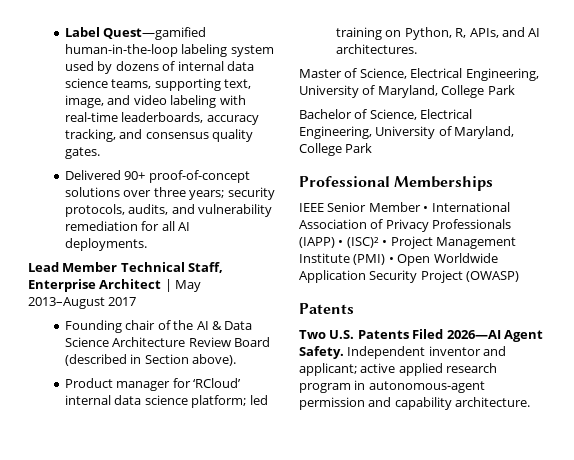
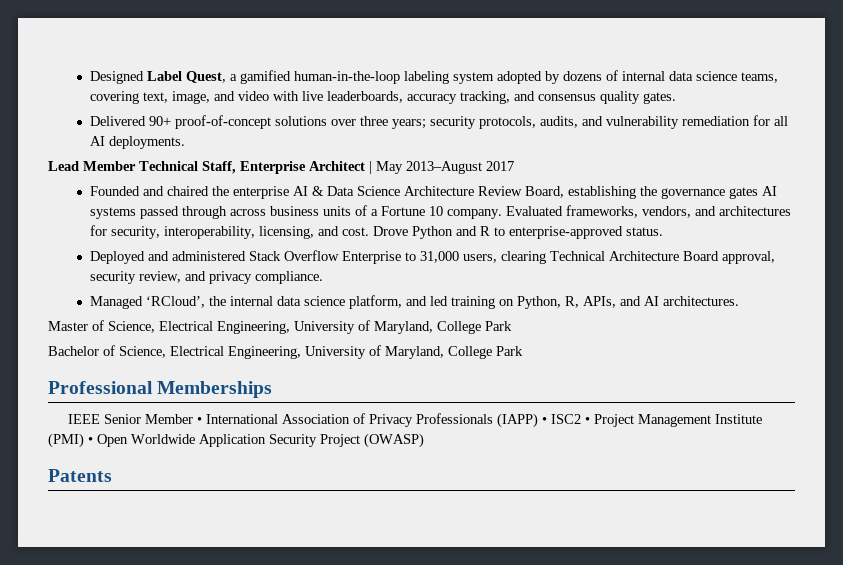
- Label Quest—gamified human-in-the-loop labeling system used by dozens of internal data science teams, supporting text, image, and video labeling with real-time leaderboards, accuracy tracking, and consensus quality gates.
+ Designed Label Quest, a gamified human-in-the-loop labeling system adopted by dozens of internal data science teams, covering text, image, and video with live leaderboards, accuracy tracking, and consensus quality gates.
- Founding chair of the AI & Data Science Architecture Review Board (described in Section above).
- Product manager for ‘RCloud’ internal data science platform; led training on Python, R, APIs, and AI architectures.
+ Founded and chaired the enterprise AI & Data Science Architecture Review Board, establishing the governance gates AI systems passed through across business units of a Fortune 10 company. Evaluated frameworks, vendors, and architectures for security, interoperability, licensing, and cost. Drove Python and R to enterprise-approved status.
+ Deployed and administered Stack Overflow Enterprise to 31,000 users, clearing Technical Architecture Board approval, security review, and privacy compliance.
+ Managed ‘RCloud’, the internal data science platform, and led training on Python, R, APIs, and AI architectures.
- IEEE Senior Member • International Association of Privacy Professionals (IAPP) • (ISC)² • Project Management Institute (PMI) • Open Worldwide Application Security Project (OWASP)
+ IEEE Senior Member • International Association of Privacy Professionals (IAPP) • ISC2 • Project Management Institute (PMI) • Open Worldwide Application Security Project (OWASP)
- Two U.S. Patents Filed 2026—AI Agent Safety. Independent inventor and applicant; active applied research program in autonomous-agent permission and capability architecture.

